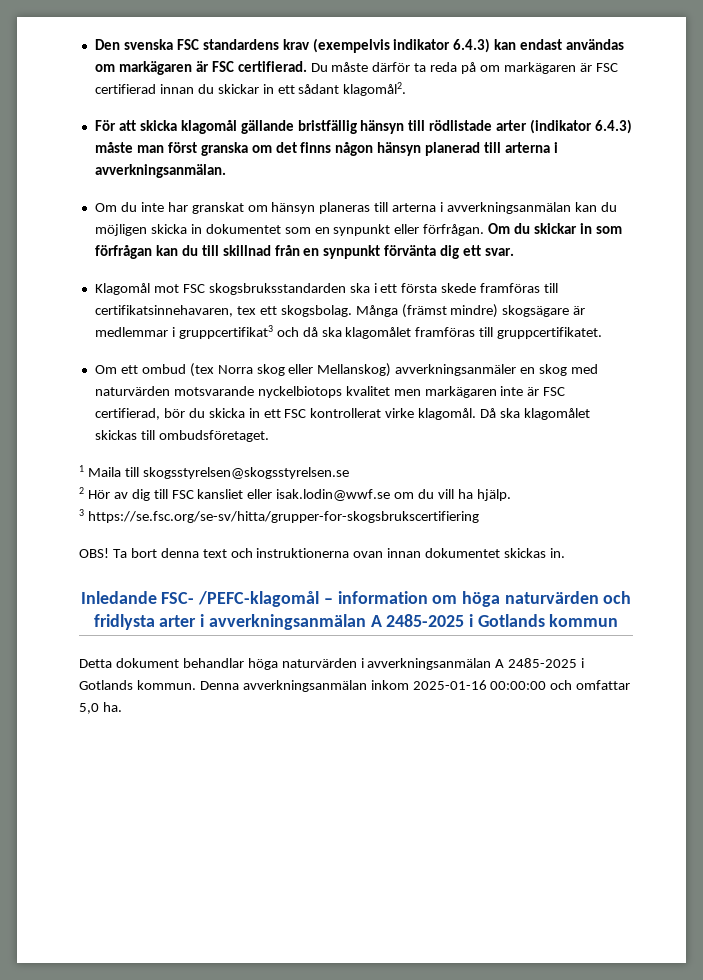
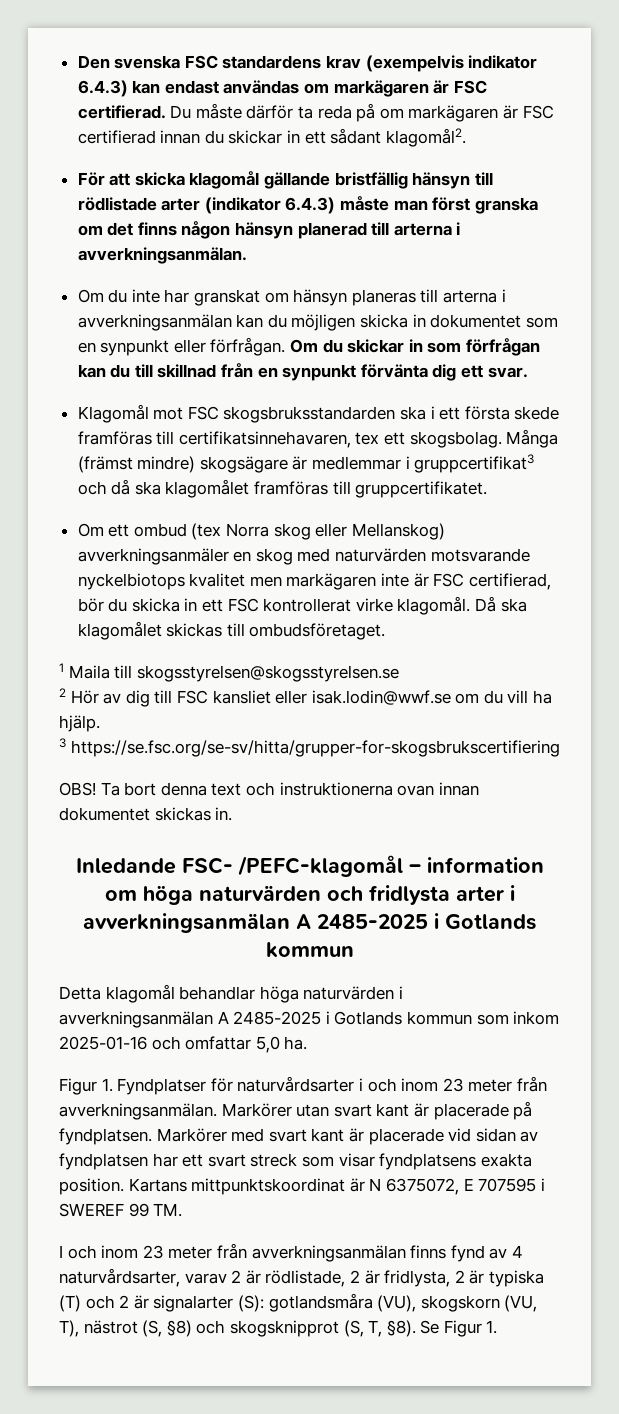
- Detta dokument behandlar höga naturvärden i avverkningsanmälan A 2485-2025 i Gotlands kommun. Denna avverkningsanmälan inkom 2025-01-16 00:00:00 och omfattar 5,0 ha.
+ Detta klagomål behandlar höga naturvärden i avverkningsanmälan A 2485-2025 i Gotlands kommun som inkom 2025-01-16 och omfattar 5,0 ha.
+ Figur 1. Fyndplatser för naturvårdsarter i och inom 23 meter från avverkningsanmälan. Markörer utan svart kant är placerade på fyndplatsen. Markörer med svart kant är placerade vid sidan av fyndplatsen har ett svart streck som visar fyndplatsens exakta position. Kartans mittpunktskoordinat är N 6375072, E 707595 i SWEREF 99 TM.
+ I och inom 23 meter från avverkningsanmälan finns fynd av 4 naturvårdsarter, varav 2 är rödlistade, 2 är fridlysta, 2 är typiska (T) och 2 är signalarter (S): gotlandsmåra (VU), skogskorn (VU, T), nästrot (S, §8) och skogsknipprot (S, T, §8). Se Figur 1.

